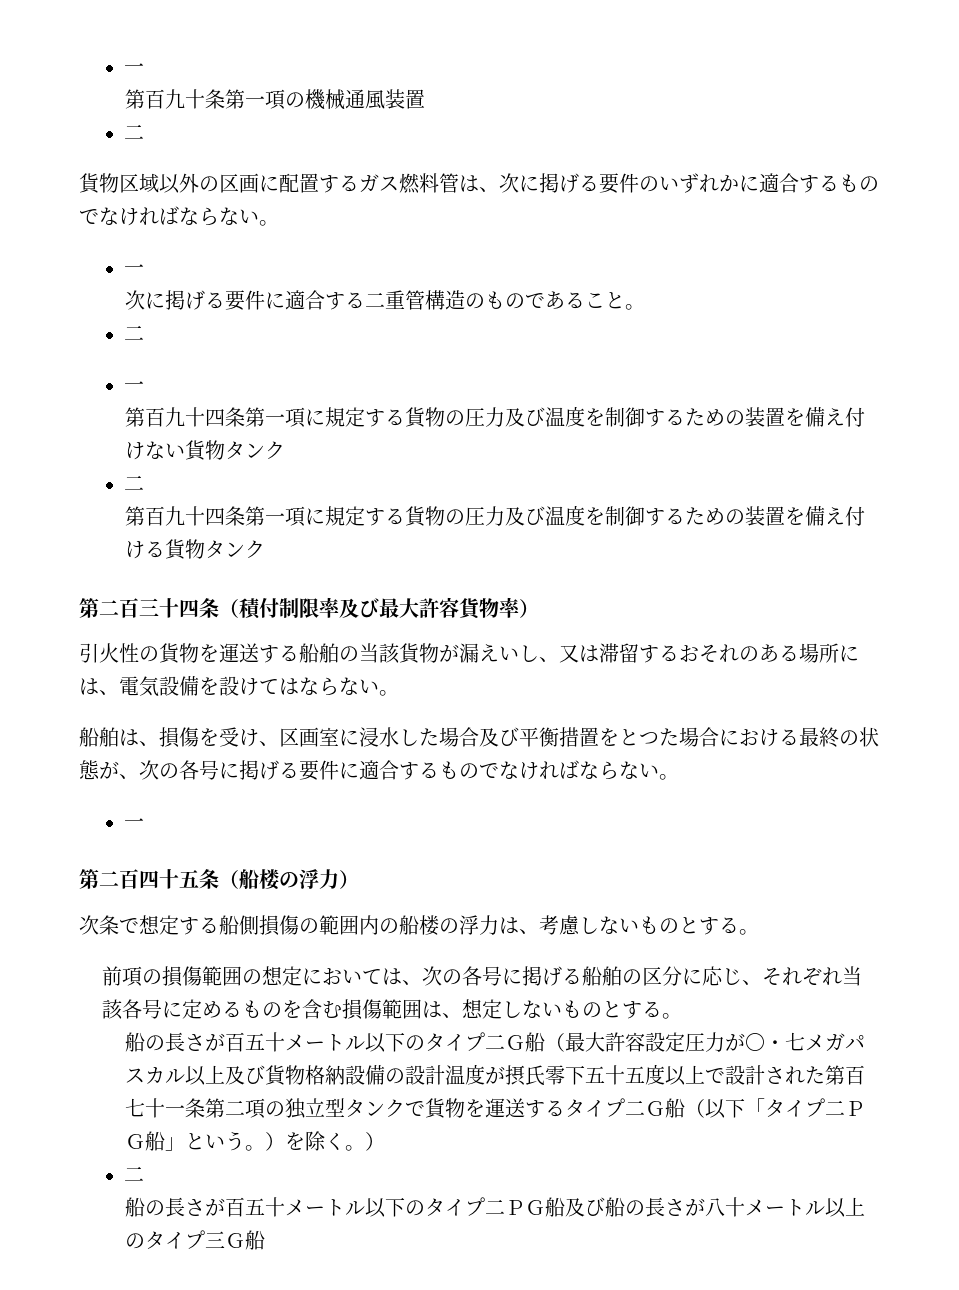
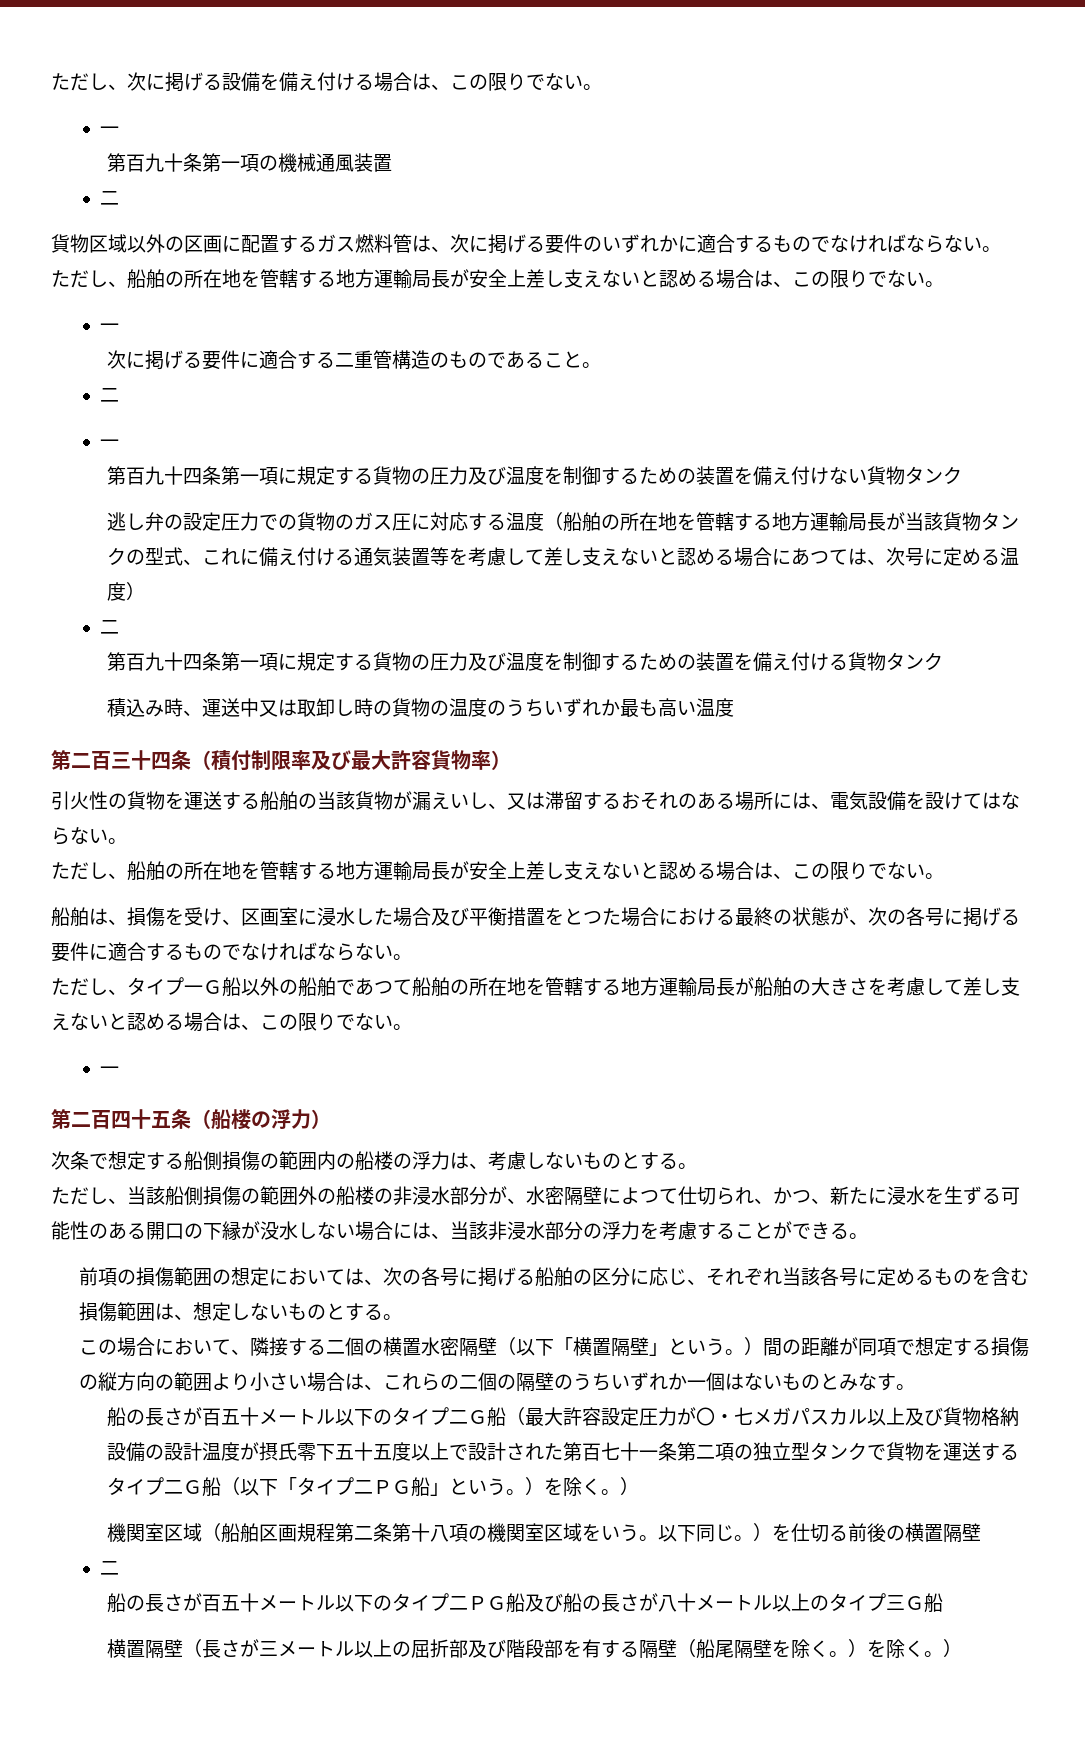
+ ただし、次に掲げる設備を備え付ける場合は、この限りでない。
  貨物区域以外の区画に配置するガス燃料管は、次に掲げる要件のいずれかに適合するものでなければならない。
+ ただし、船舶の所在地を管轄する地方運輸局長が安全上差し支えないと認める場合は、この限りでない。
+ 逃し弁の設定圧力での貨物のガス圧に対応する温度（船舶の所在地を管轄する地方運輸局長が当該貨物タンクの型式、これに備え付ける通気装置等を考慮して差し支えないと認める場合にあつては、次号に定める温度）
+ 積込み時、運送中又は取卸し時の貨物の温度のうちいずれか最も高い温度
  引火性の貨物を運送する船舶の当該貨物が漏えいし、又は滞留するおそれのある場所には、電気設備を設けてはならない。
+ ただし、船舶の所在地を管轄する地方運輸局長が安全上差し支えないと認める場合は、この限りでない。
+ ただし、タイプ一Ｇ船以外の船舶であつて船舶の所在地を管轄する地方運輸局長が船舶の大きさを考慮して差し支えないと認める場合は、この限りでない。
+ ただし、当該船側損傷の範囲外の船楼の非浸水部分が、水密隔壁によつて仕切られ、かつ、新たに浸水を生ずる可能性のある開口の下縁が没水しない場合には、当該非浸水部分の浮力を考慮することができる。
+ この場合において、隣接する二個の横置水密隔壁（以下「横置隔壁」という。）間の距離が同項で想定する損傷の縦方向の範囲より小さい場合は、これらの二個の隔壁のうちいずれか一個はないものとみなす。
+ 機関室区域（船舶区画規程第二条第十八項の機関室区域をいう。以下同じ。）を仕切る前後の横置隔壁
+ 横置隔壁（長さが三メートル以上の屈折部及び階段部を有する隔壁（船尾隔壁を除く。）を除く。）

